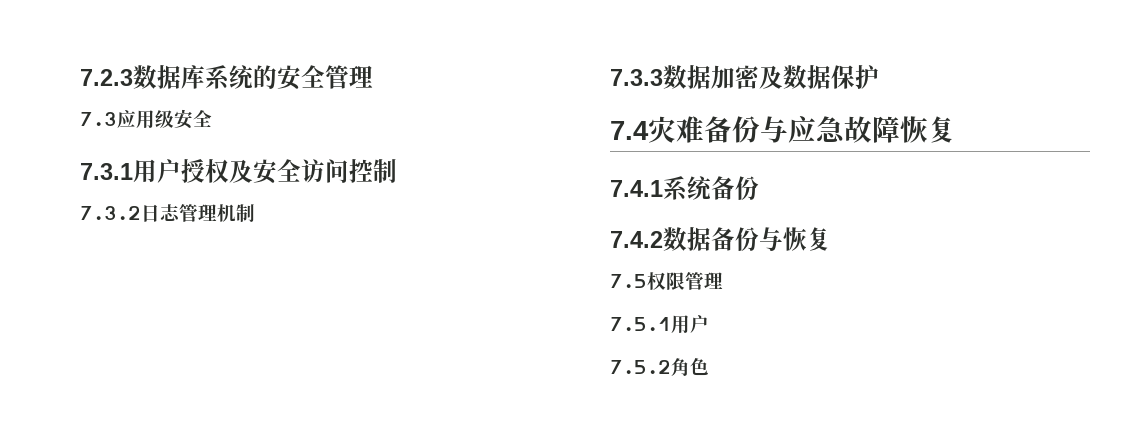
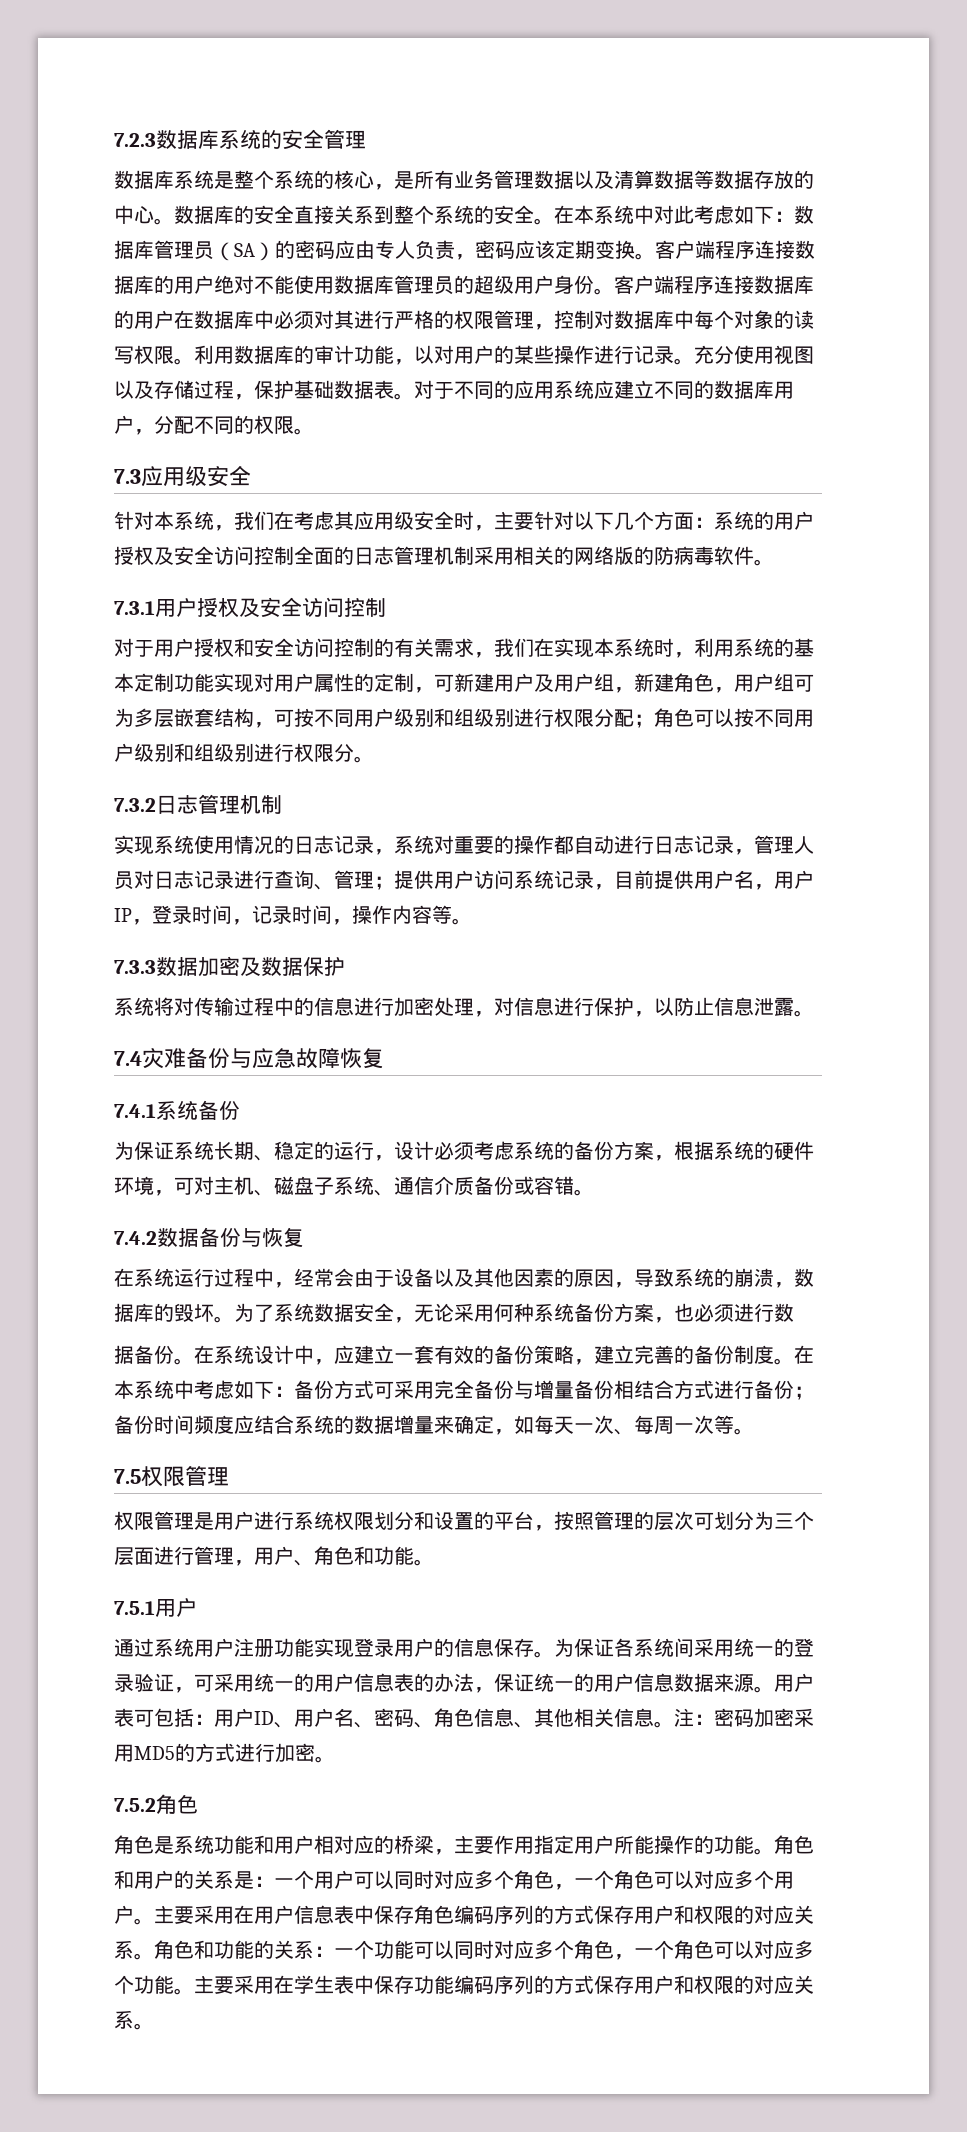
+ 数据库系统是整个系统的核心，是所有业务管理数据以及清算数据等数据存放的中心。数据库的安全直接关系到整个系统的安全。在本系统中对此考虑如下：数据库管理员（SA）的密码应由专人负责，密码应该定期变换。客户端程序连接数据库的用户绝对不能使用数据库管理员的超级用户身份。客户端程序连接数据库的用户在数据库中必须对其进行严格的权限管理，控制对数据库中每个对象的读写权限。利用数据库的审计功能，以对用户的某些操作进行记录。充分使用视图以及存储过程，保护基础数据表。对于不同的应用系统应建立不同的数据库用户，分配不同的权限。
  7.3应用级安全
+ 针对本系统，我们在考虑其应用级安全时，主要针对以下几个方面：系统的用户授权及安全访问控制全面的日志管理机制采用相关的网络版的防病毒软件。
+ 对于用户授权和安全访问控制的有关需求，我们在实现本系统时，利用系统的基本定制功能实现对用户属性的定制，可新建用户及用户组，新建角色，用户组可为多层嵌套结构，可按不同用户级别和组级别进行权限分配；角色可以按不同用户级别和组级别进行权限分。
  7.3.2日志管理机制
+ 实现系统使用情况的日志记录，系统对重要的操作都自动进行日志记录，管理人员对日志记录进行查询、管理；提供用户访问系统记录，目前提供用户名，用户IP，登录时间，记录时间，操作内容等。
+ 系统将对传输过程中的信息进行加密处理，对信息进行保护，以防止信息泄露。
+ 为保证系统长期、稳定的运行，设计必须考虑系统的备份方案，根据系统的硬件环境，可对主机、磁盘子系统、通信介质备份或容错。
+ 在系统运行过程中，经常会由于设备以及其他因素的原因，导致系统的崩溃，数据库的毁坏。为了系统数据安全，无论采用何种系统备份方案，也必须进行数
+ 据备份。在系统设计中，应建立一套有效的备份策略，建立完善的备份制度。在本系统中考虑如下：备份方式可采用完全备份与增量备份相结合方式进行备份；备份时间频度应结合系统的数据增量来确定，如每天一次、每周一次等。
  7.5权限管理
+ 权限管理是用户进行系统权限划分和设置的平台，按照管理的层次可划分为三个层面进行管理，用户、角色和功能。
  7.5.1用户
+ 通过系统用户注册功能实现登录用户的信息保存。为保证各系统间采用统一的登录验证，可采用统一的用户信息表的办法，保证统一的用户信息数据来源。用户表可包括：用户ID、用户名、密码、角色信息、其他相关信息。注：密码加密采用MD5的方式进行加密。
  7.5.2角色
+ 角色是系统功能和用户相对应的桥梁，主要作用指定用户所能操作的功能。角色和用户的关系是：一个用户可以同时对应多个角色，一个角色可以对应多个用户。主要采用在用户信息表中保存角色编码序列的方式保存用户和权限的对应关系。角色和功能的关系：一个功能可以同时对应多个角色，一个角色可以对应多个功能。主要采用在学生表中保存功能编码序列的方式保存用户和权限的对应关系。

